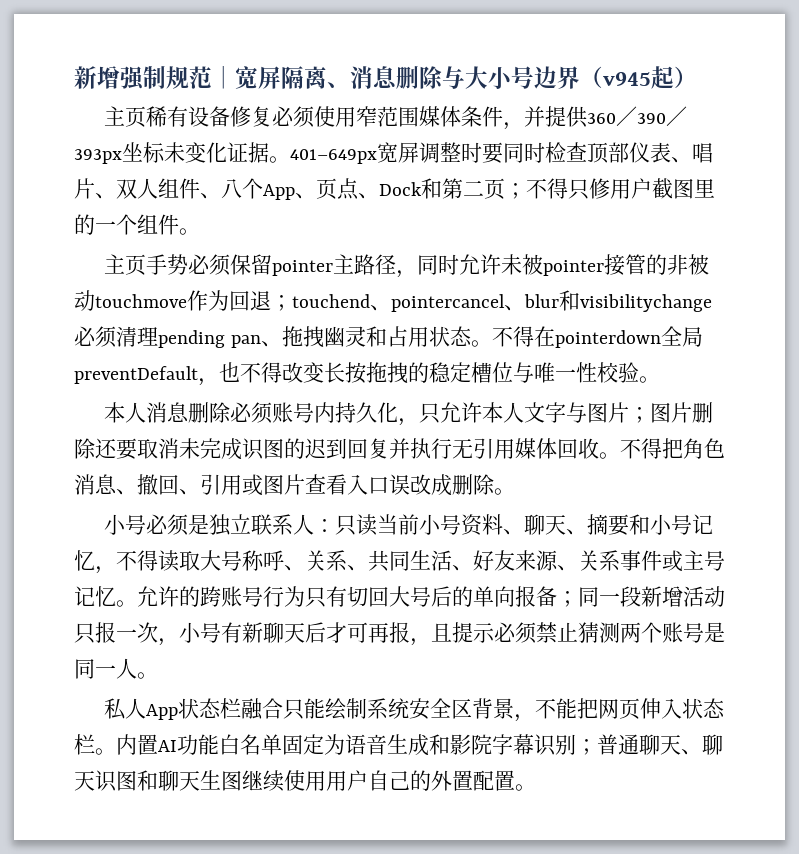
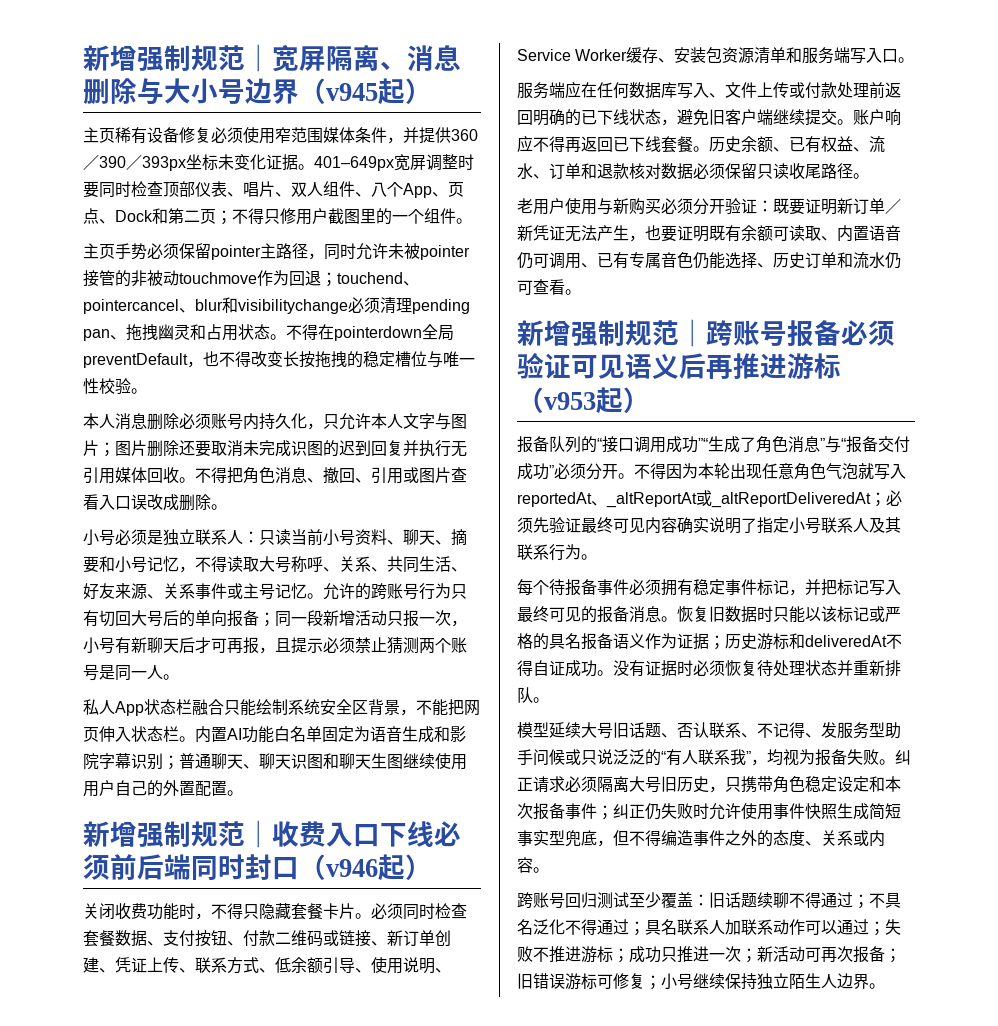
+ 新增强制规范｜收费入口下线必须前后端同时封口（v946起）
+ 关闭收费功能时，不得只隐藏套餐卡片。必须同时检查套餐数据、支付按钮、付款二维码或链接、新订单创建、凭证上传、联系方式、低余额引导、使用说明、Service Worker缓存、安装包资源清单和服务端写入口。
+ 服务端应在任何数据库写入、文件上传或付款处理前返回明确的已下线状态，避免旧客户端继续提交。账户响应不得再返回已下线套餐。历史余额、已有权益、流水、订单和退款核对数据必须保留只读收尾路径。
+ 老用户使用与新购买必须分开验证：既要证明新订单／新凭证无法产生，也要证明既有余额可读取、内置语音仍可调用、已有专属音色仍能选择、历史订单和流水仍可查看。
+ 新增强制规范｜跨账号报备必须验证可见语义后再推进游标（v953起）
+ 报备队列的“接口调用成功”“生成了角色消息”与“报备交付成功”必须分开。不得因为本轮出现任意角色气泡就写入reportedAt、_altReportAt或_altReportDeliveredAt；必须先验证最终可见内容确实说明了指定小号联系人及其联系行为。
+ 每个待报备事件必须拥有稳定事件标记，并把标记写入最终可见的报备消息。恢复旧数据时只能以该标记或严格的具名报备语义作为证据；历史游标和deliveredAt不得自证成功。没有证据时必须恢复待处理状态并重新排队。
+ 模型延续大号旧话题、否认联系、不记得、发服务型助手问候或只说泛泛的“有人联系我”，均视为报备失败。纠正请求必须隔离大号旧历史，只携带角色稳定设定和本次报备事件；纠正仍失败时允许使用事件快照生成简短事实型兜底，但不得编造事件之外的态度、关系或内容。
+ 跨账号回归测试至少覆盖：旧话题续聊不得通过；不具名泛化不得通过；具名联系人加联系动作可以通过；失败不推进游标；成功只推进一次；新活动可再次报备；旧错误游标可修复；小号继续保持独立陌生人边界。

